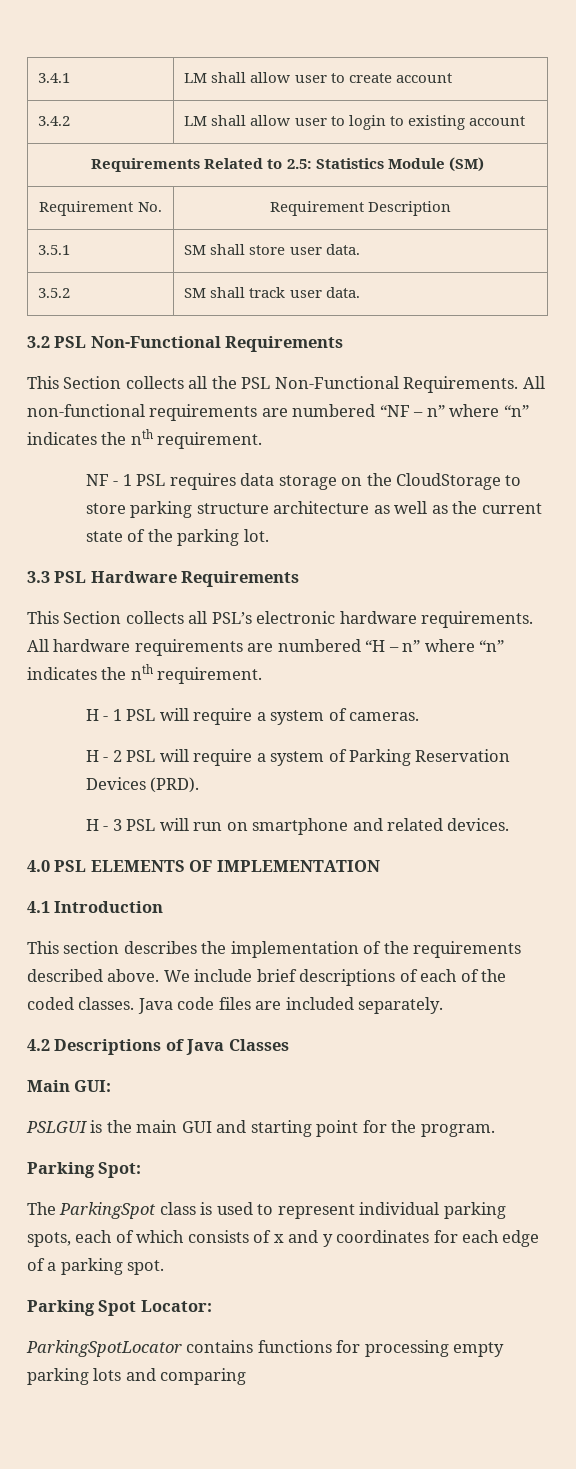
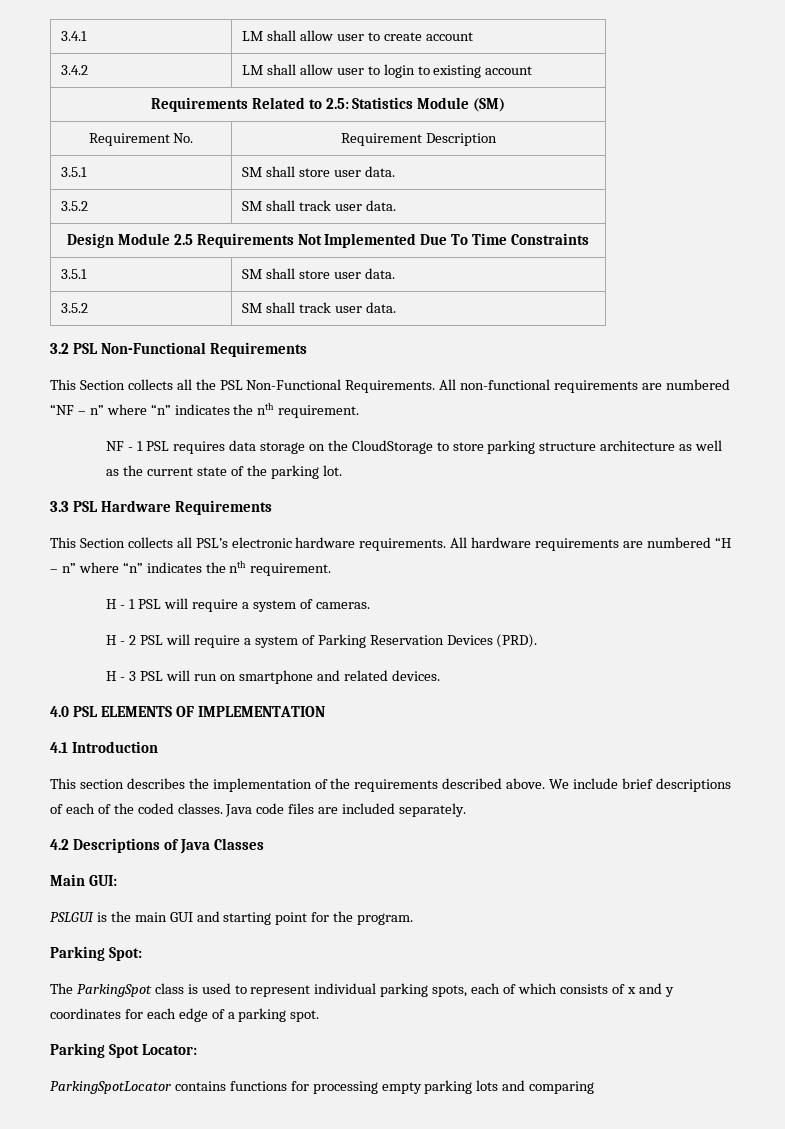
+ Design Module 2.5 Requirements Not Implemented Due To Time Constraints
+ 3.5.1 | SM shall store user data.
+ 3.5.2 | SM shall track user data.

